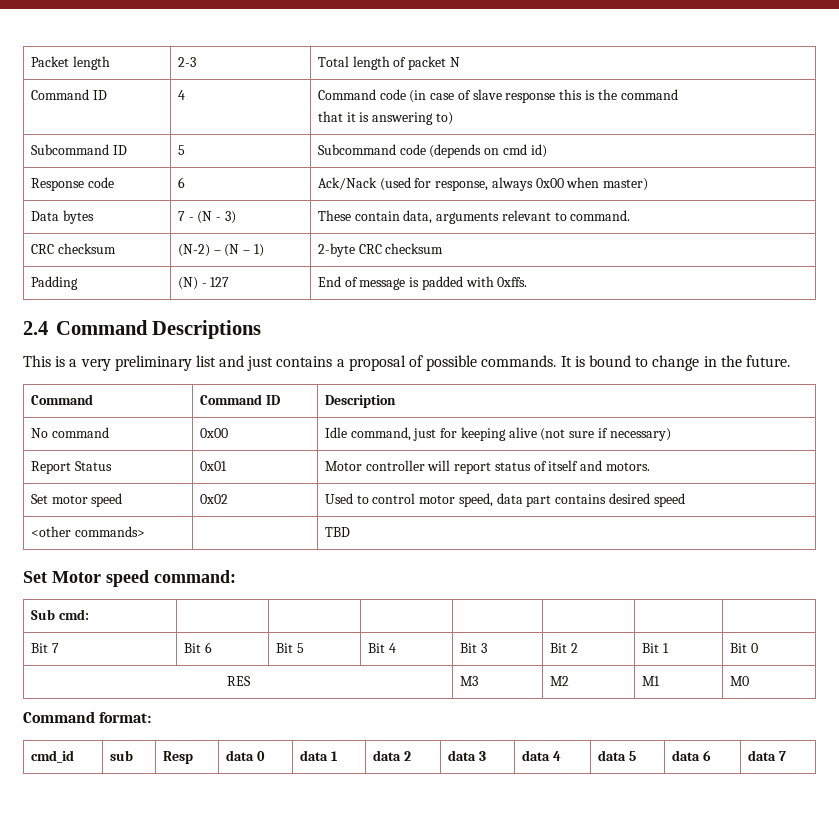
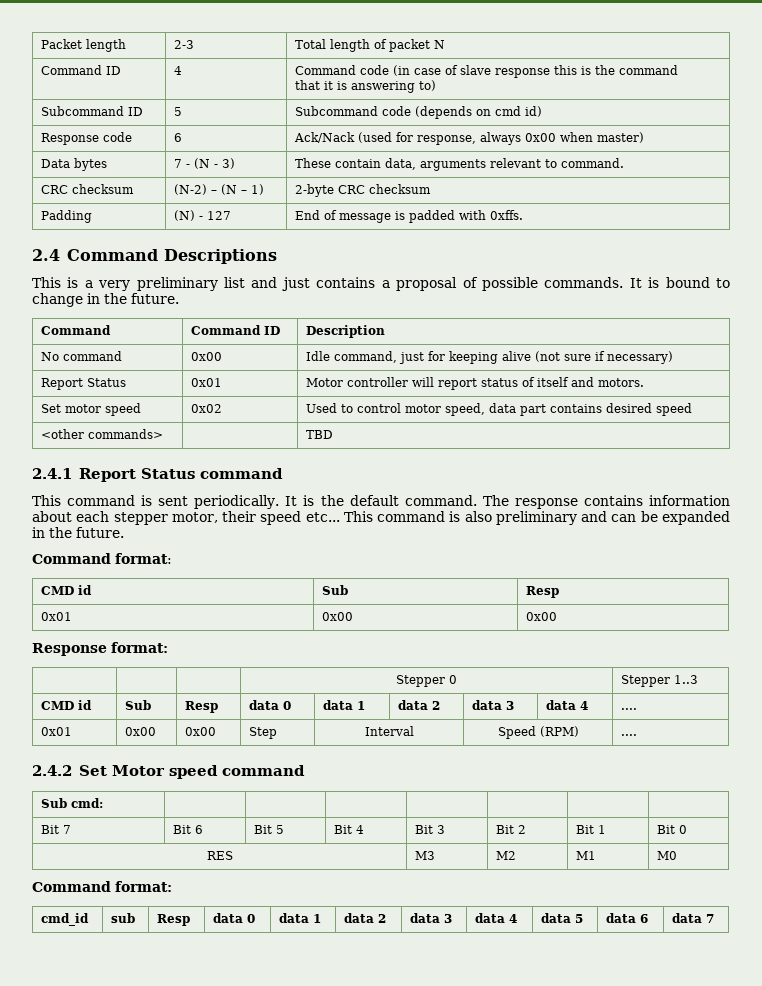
- Set Motor speed command:
+ 2.4.1 Report Status command
+ This command is sent periodically. It is the default command. The response contains information about each stepper motor, their speed etc... This command is also preliminary and can be expanded in the future.
+ Command format:
+ CMD id | Sub | Resp
+ 0x01 | 0x00 | 0x00
+ Response format:
+ | | | Stepper 0 | Stepper 1..3
+ CMD id | Sub | Resp | data 0 | data 1 | data 2 | data 3 | data 4 | ....
+ 0x01 | 0x00 | 0x00 | Step | Interval | Speed (RPM) | ....
+ 2.4.2 Set Motor speed command

